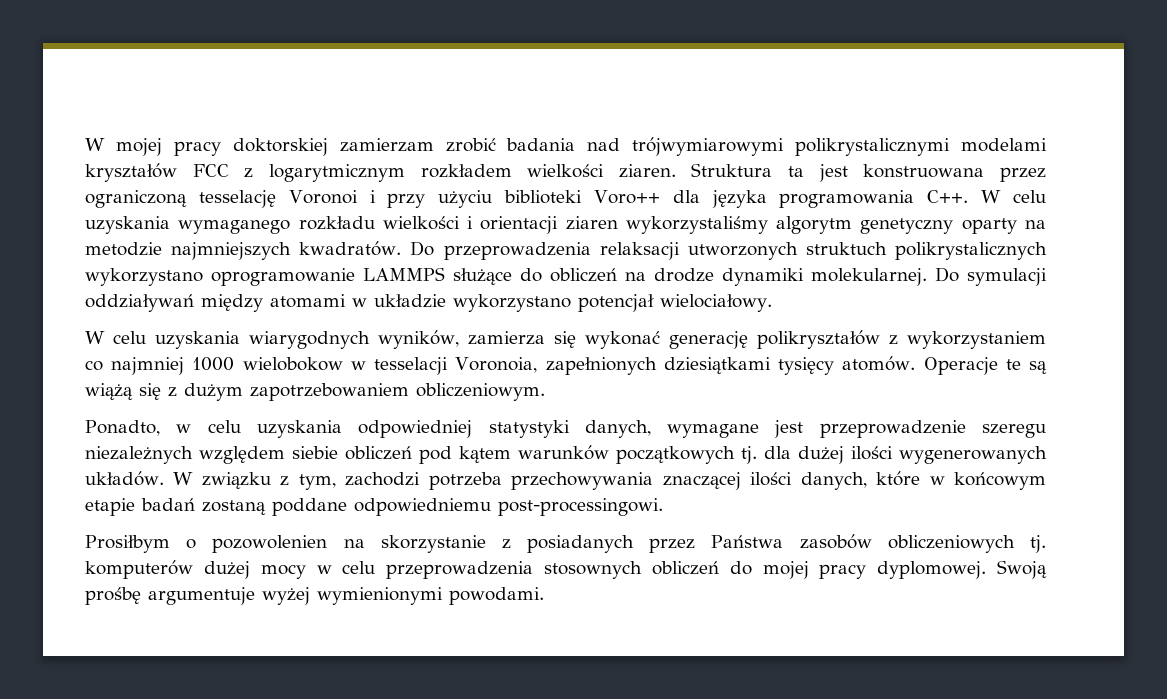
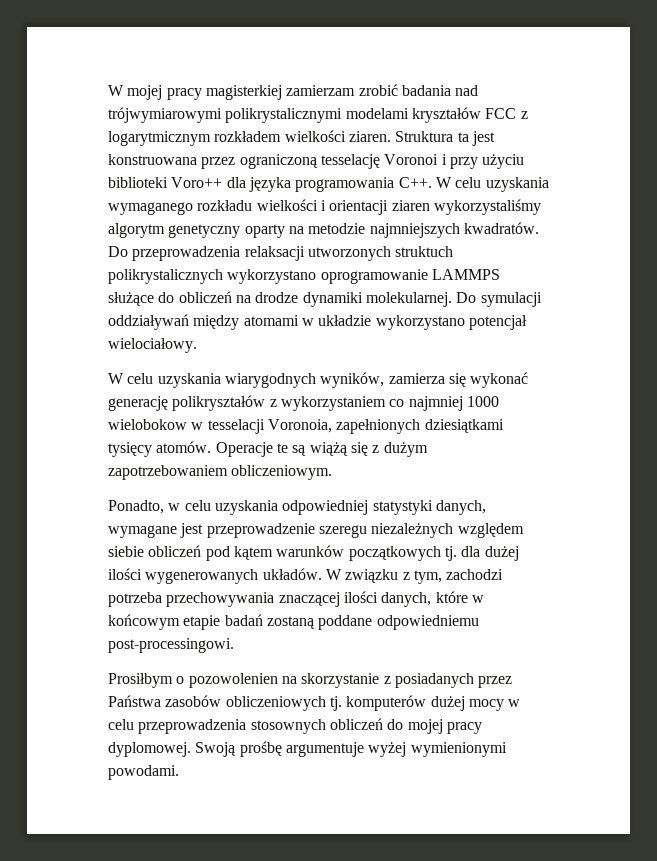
- W mojej pracy doktorskiej zamierzam zrobić badania nad trójwymiarowymi polikrystalicznymi modelami kryształów FCC z logarytmicznym rozkładem wielkości ziaren.
+ W mojej pracy magisterkiej zamierzam zrobić badania nad trójwymiarowymi polikrystalicznymi modelami kryształów FCC z logarytmicznym rozkładem wielkości ziaren.

